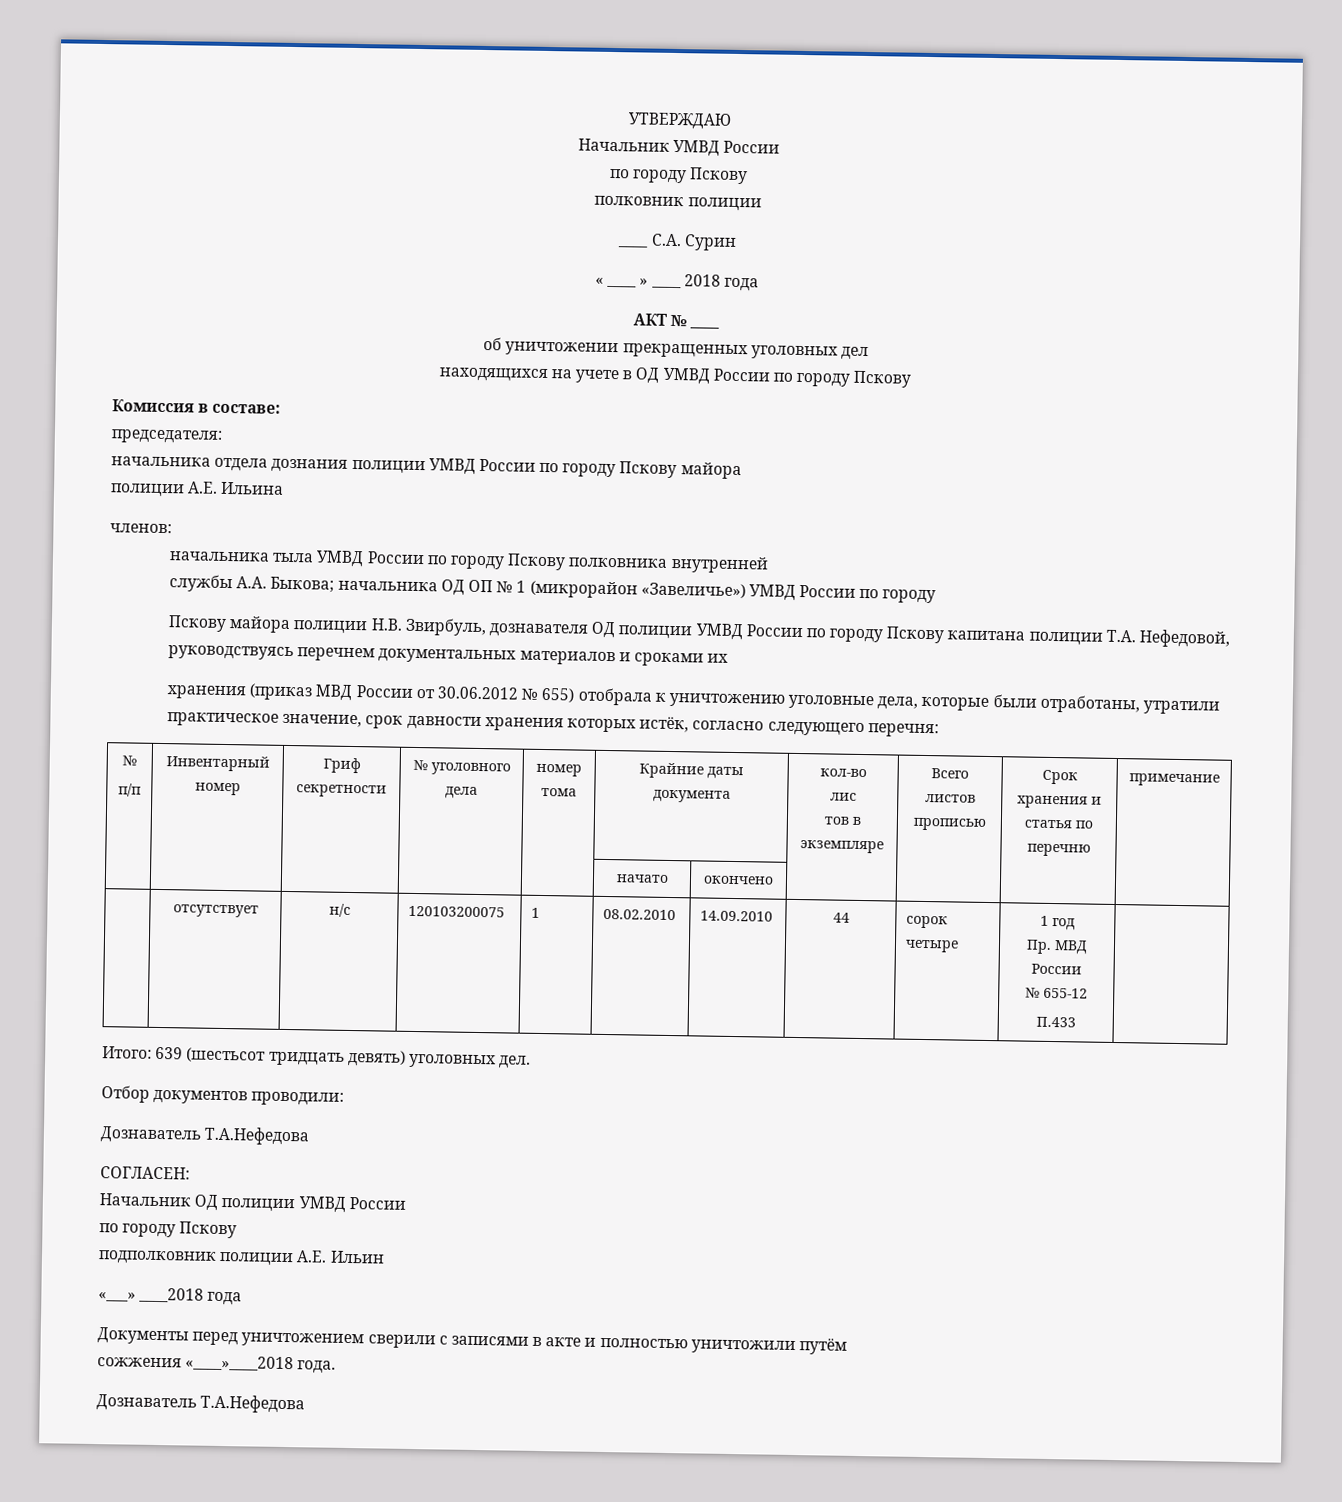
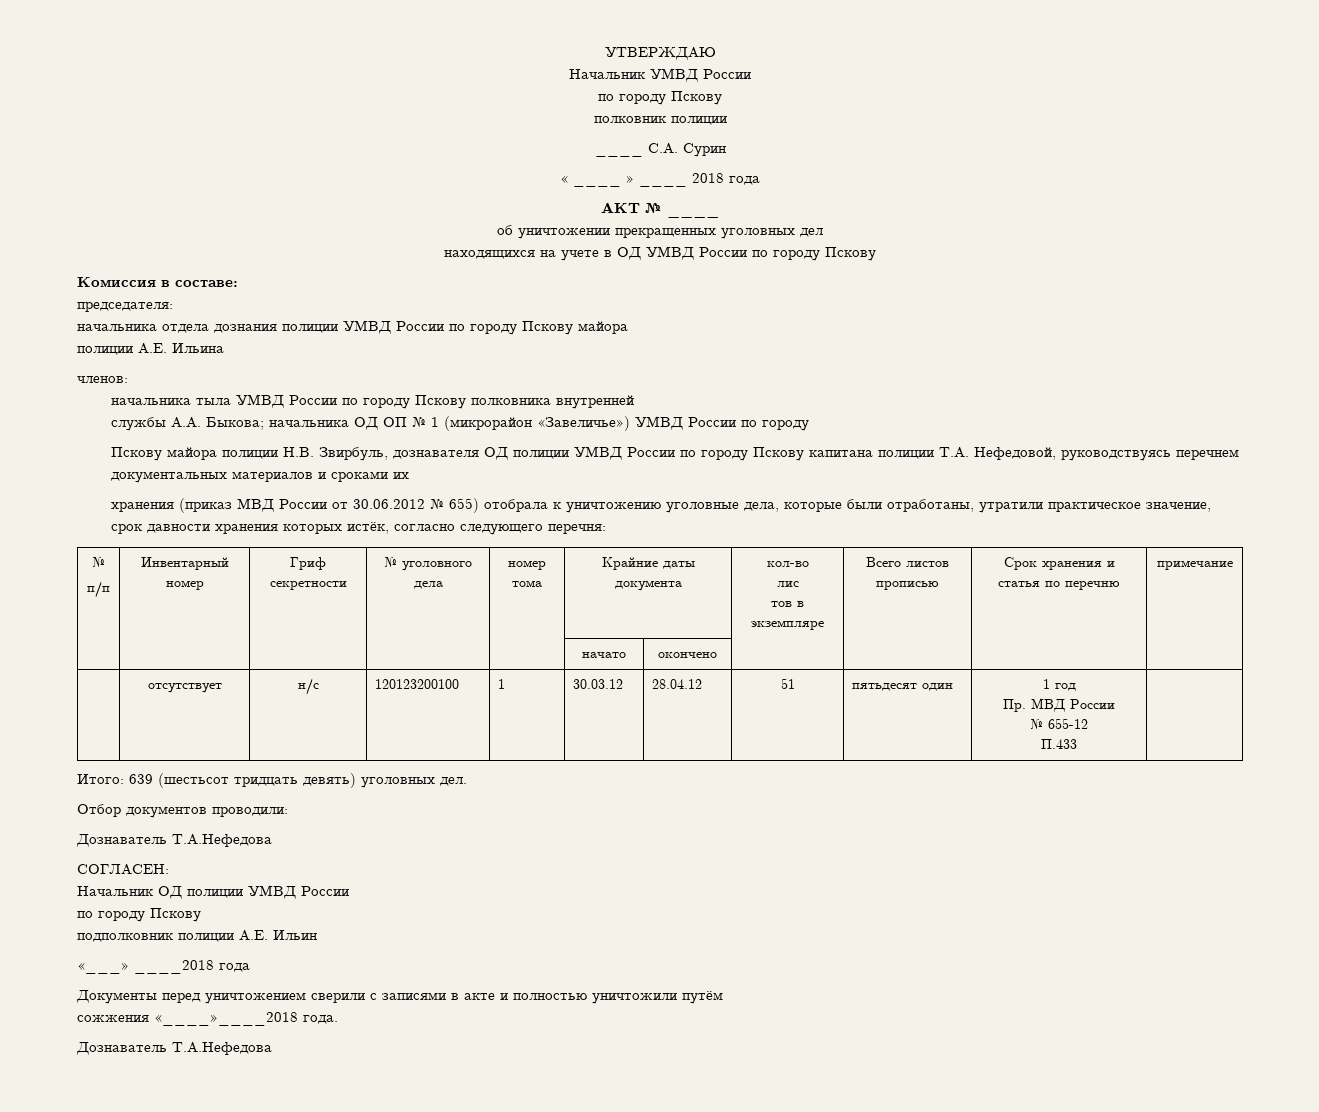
- | отсутствует | н/с | 120103200075 | 1 | 08.02.2010 | 14.09.2010 | 44 | сорок четыре | 1 год
+ | отсутствует | н/с | 120123200100 | 1 | 30.03.12 | 28.04.12 | 51 | пятьдесят один | 1 год

